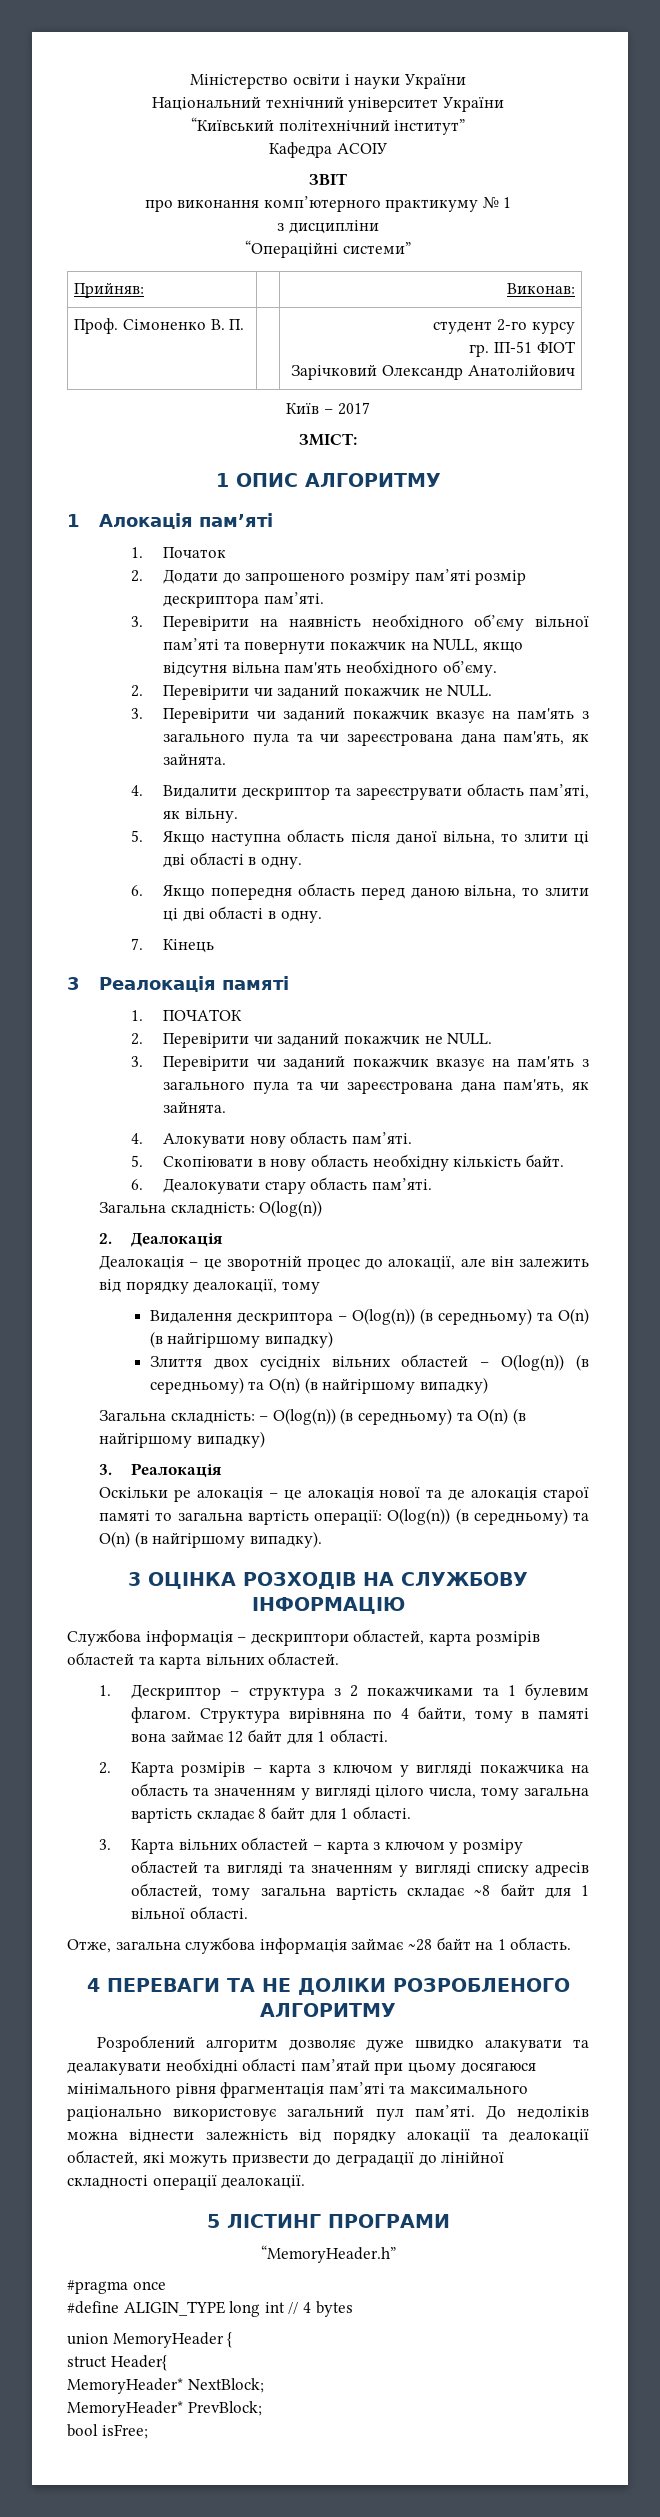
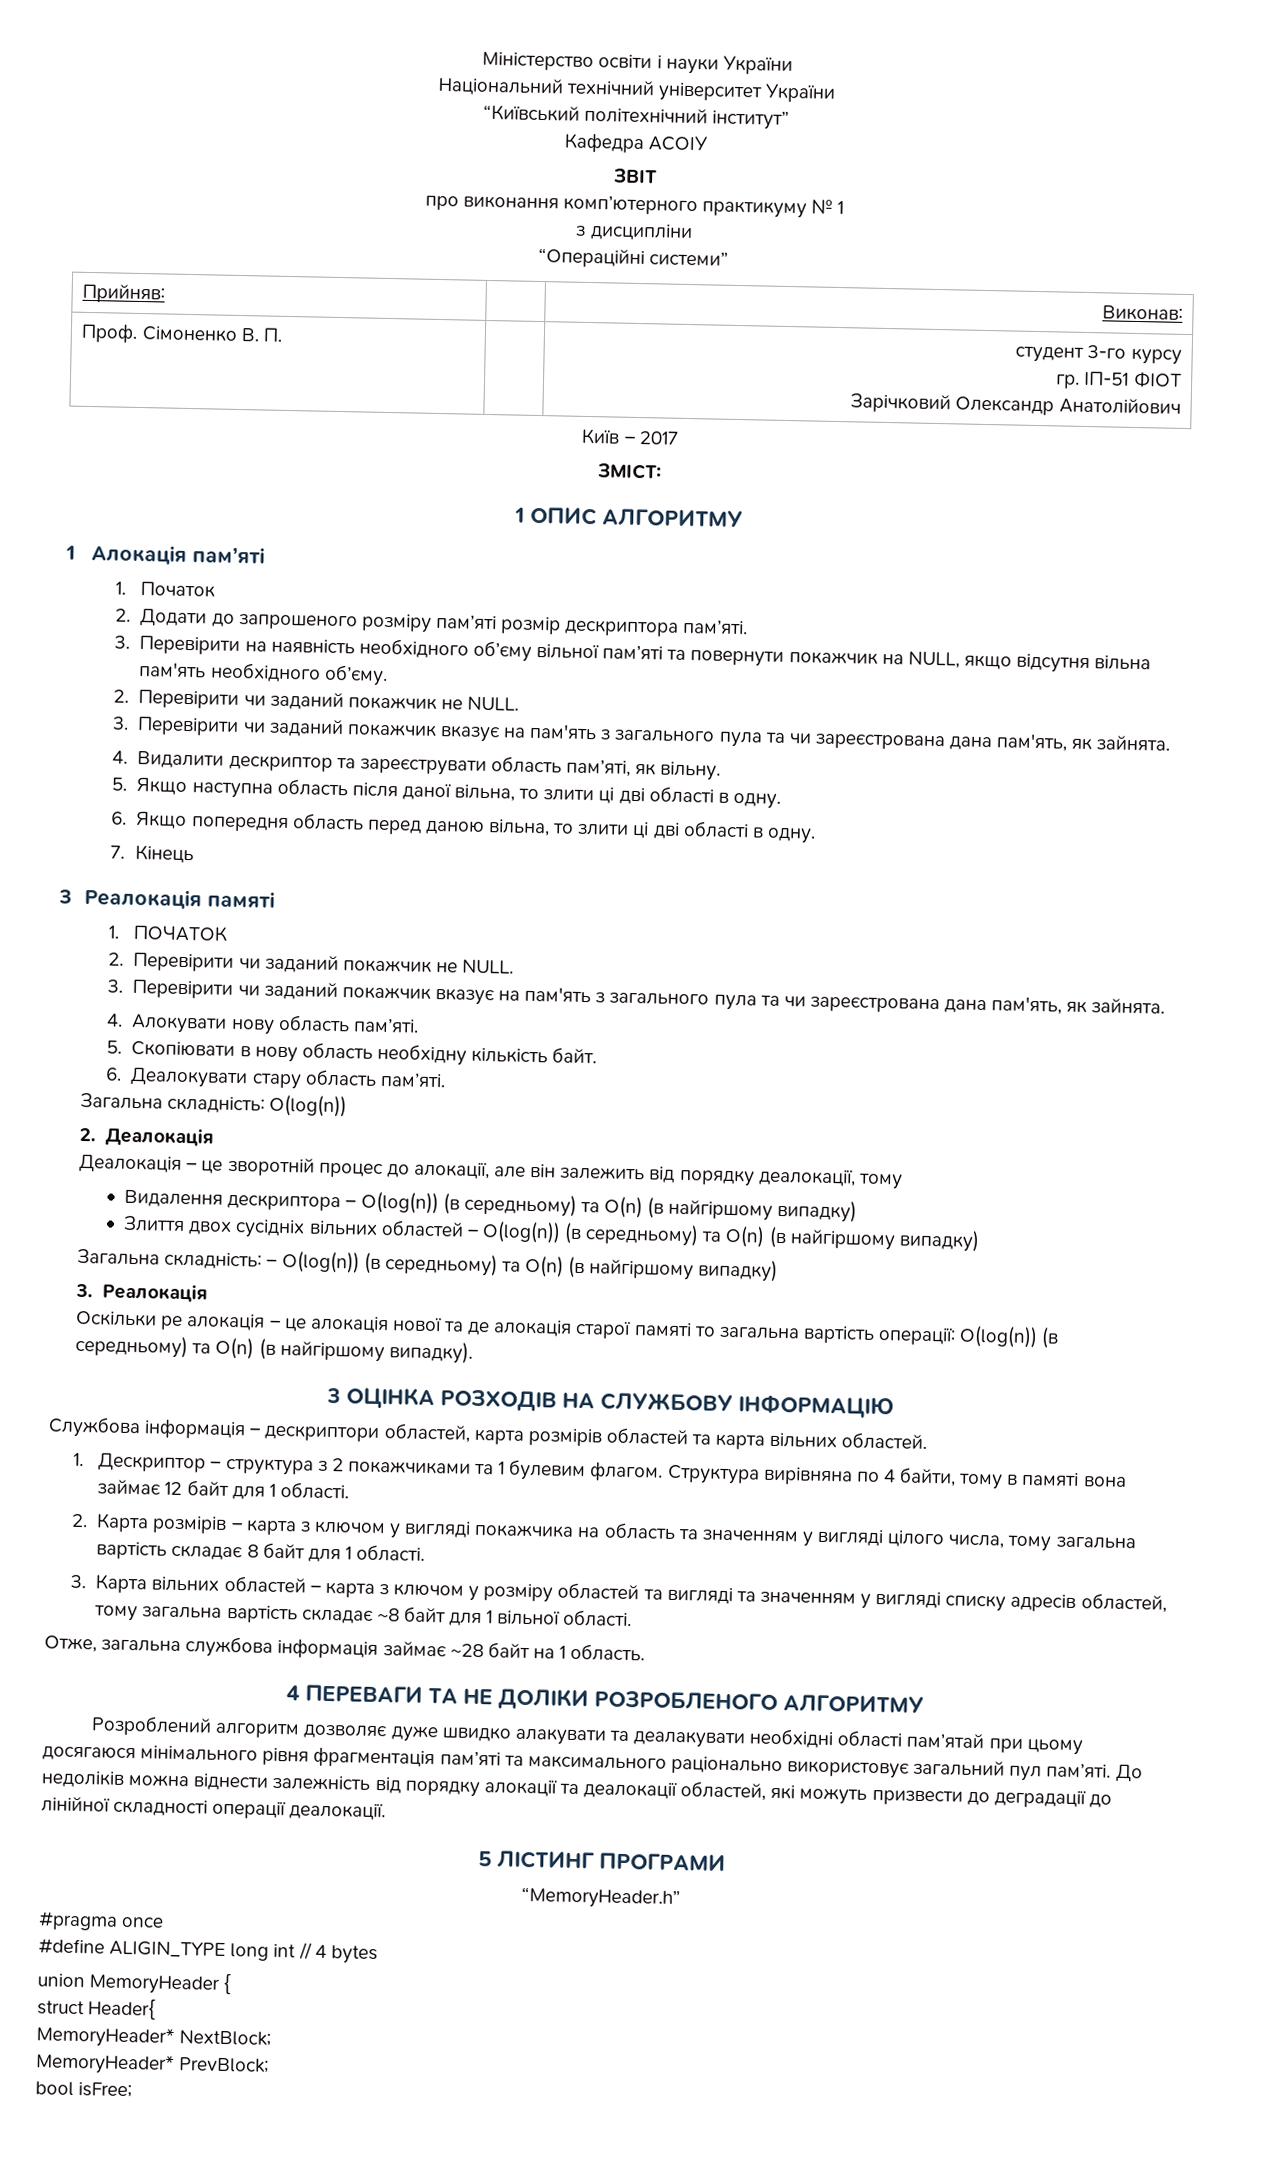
- Проф. Сімоненко В. П. | | студент 2-го курсу
+ Проф. Сімоненко В. П. | | студент 3-го курсу

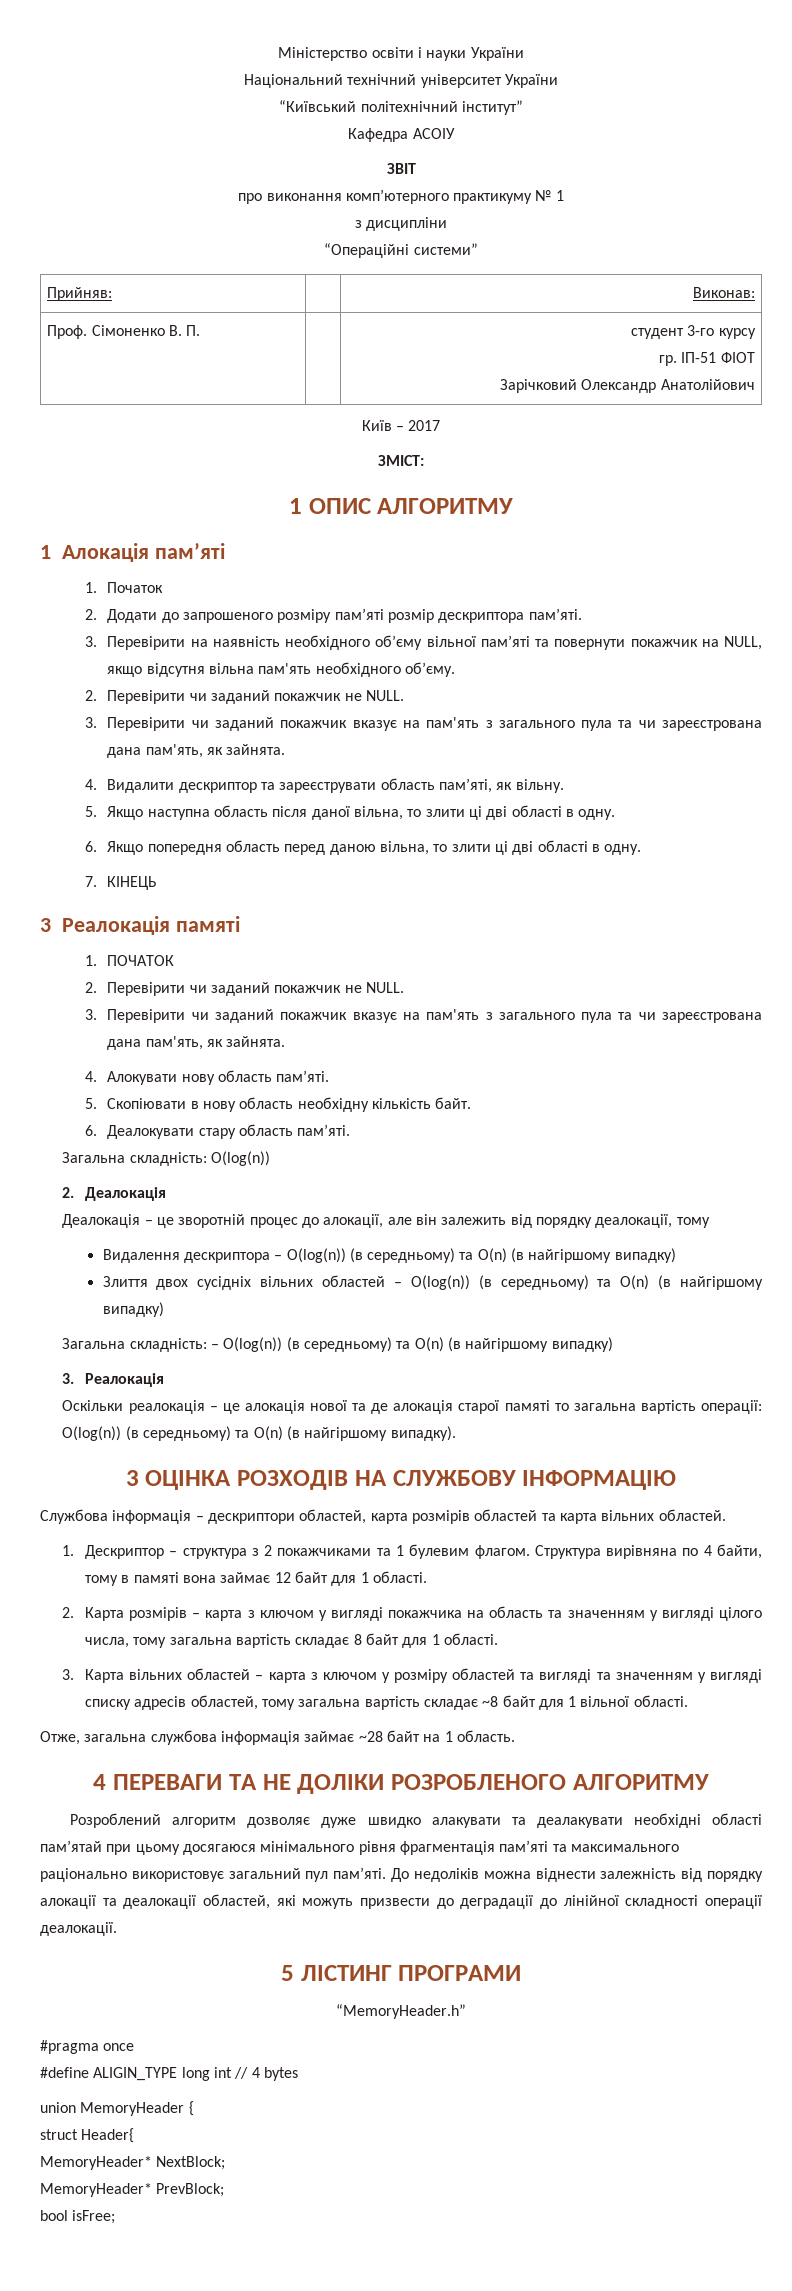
- 7. Кінець
+ 7. КІНЕЦЬ
- Оскільки ре алокація – це алокація нової та де алокація старої памяті то загальна вартість операції: O(log(n)) (в середньому) та O(n) (в найгіршому випадку).
+ Оскільки реалокація – це алокація нової та де алокація старої памяті то загальна вартість операції: O(log(n)) (в середньому) та O(n) (в найгіршому випадку).

